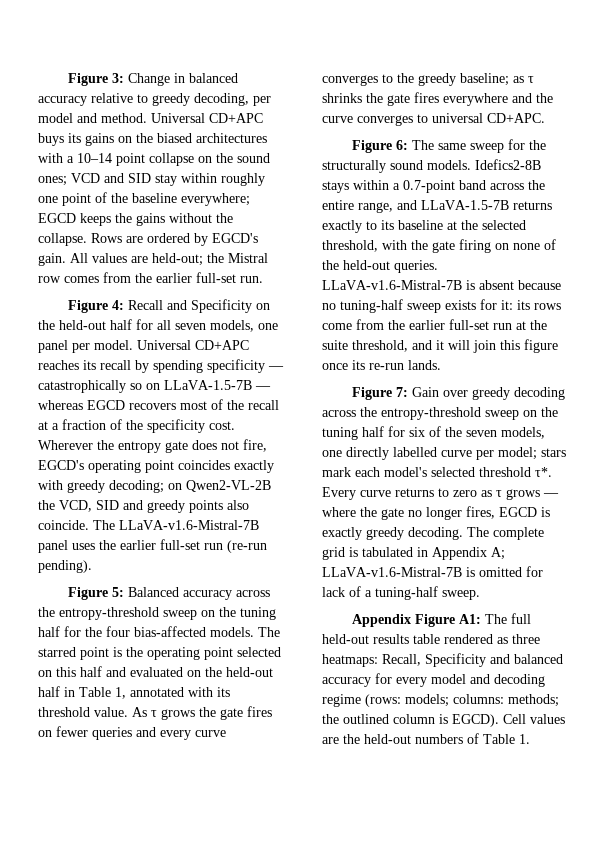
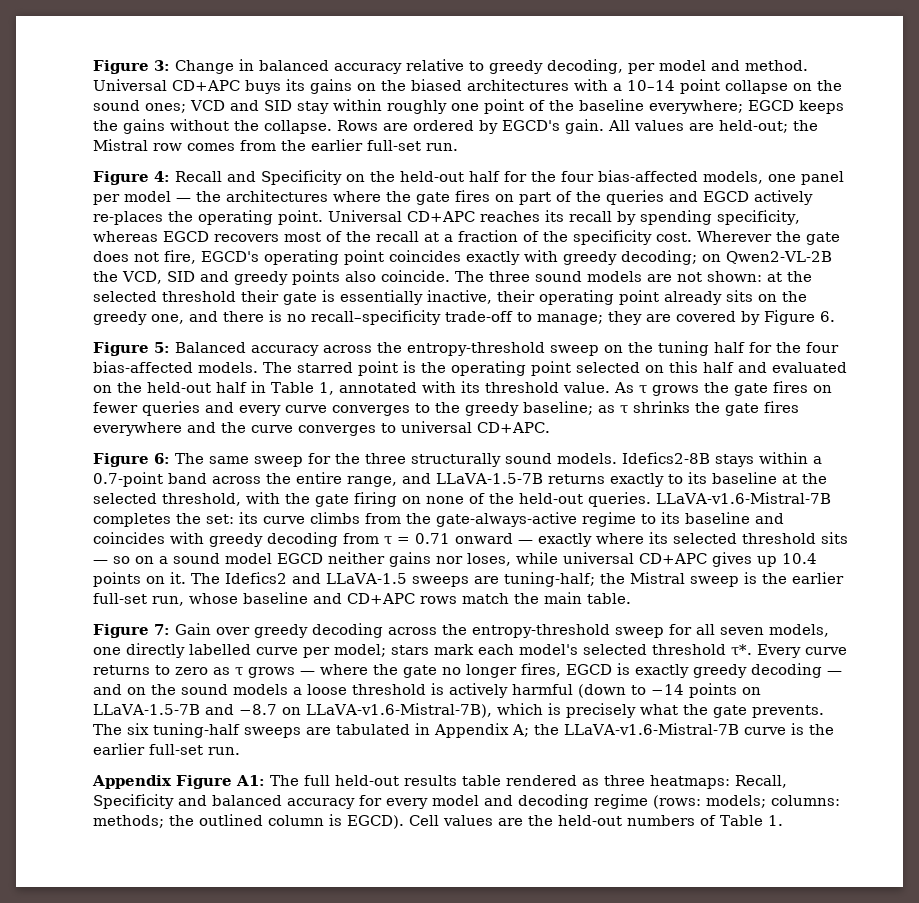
- Figure 4: Recall and Specificity on the held-out half for all seven models, one panel per model.
+ Figure 4: Recall and Specificity on the held-out half for the four bias-affected models, one panel per model — the architectures where the gate fires on part of the queries and EGCD actively re-places the operating point.
- Universal CD+APC reaches its recall by spending specificity — catastrophically so on LLaVA-1.5-7B — whereas EGCD recovers most of the recall at a fraction of the specificity cost.
+ Universal CD+APC reaches its recall by spending specificity, whereas EGCD recovers most of the recall at a fraction of the specificity cost.
- Wherever the entropy gate does not fire, EGCD's operating point coincides exactly with greedy decoding; on Qwen2-VL-2B the VCD, SID and greedy points also coincide.
+ Wherever the gate does not fire, EGCD's operating point coincides exactly with greedy decoding; on Qwen2-VL-2B the VCD, SID and greedy points also coincide.
- The LLaVA-v1.6-Mistral-7B panel uses the earlier full-set run (re-run pending).
+ The three sound models are not shown: at the selected threshold their gate is essentially inactive, their operating point already sits on the greedy one, and there is no recall–specificity trade-off to manage; they are covered by Figure 6.
- Figure 6: The same sweep for the structurally sound models.
+ Figure 6: The same sweep for the three structurally sound models.
- LLaVA-v1.6-Mistral-7B is absent because no tuning-half sweep exists for it: its rows come from the earlier full-set run at the suite threshold, and it will join this figure once its re-run lands.
+ LLaVA-v1.6-Mistral-7B completes the set: its curve climbs from the gate-always-active regime to its baseline and coincides with greedy decoding from τ = 0.71 onward — exactly where its selected threshold sits — so on a sound model EGCD neither gains nor loses, while universal CD+APC gives up 10.4 points on it. The Idefics2 and LLaVA-1.5 sweeps are tuning-half; the Mistral sweep is the earlier full-set run, whose baseline and CD+APC rows match the main table.
- Figure 7: Gain over greedy decoding across the entropy-threshold sweep on the tuning half for six of the seven models, one directly labelled curve per model; stars mark each model's selected threshold τ*.
+ Figure 7: Gain over greedy decoding across the entropy-threshold sweep for all seven models, one directly labelled curve per model; stars mark each model's selected threshold τ*.
- Every curve returns to zero as τ grows — where the gate no longer fires, EGCD is exactly greedy decoding. The complete grid is tabulated in Appendix A; LLaVA-v1.6-Mistral-7B is omitted for lack of a tuning-half sweep.
+ Every curve returns to zero as τ grows — where the gate no longer fires, EGCD is exactly greedy decoding — and on the sound models a loose threshold is actively harmful (down to −14 points on LLaVA-1.5-7B and −8.7 on LLaVA-v1.6-Mistral-7B), which is precisely what the gate prevents. The six tuning-half sweeps are tabulated in Appendix A; the LLaVA-v1.6-Mistral-7B curve is the earlier full-set run.

